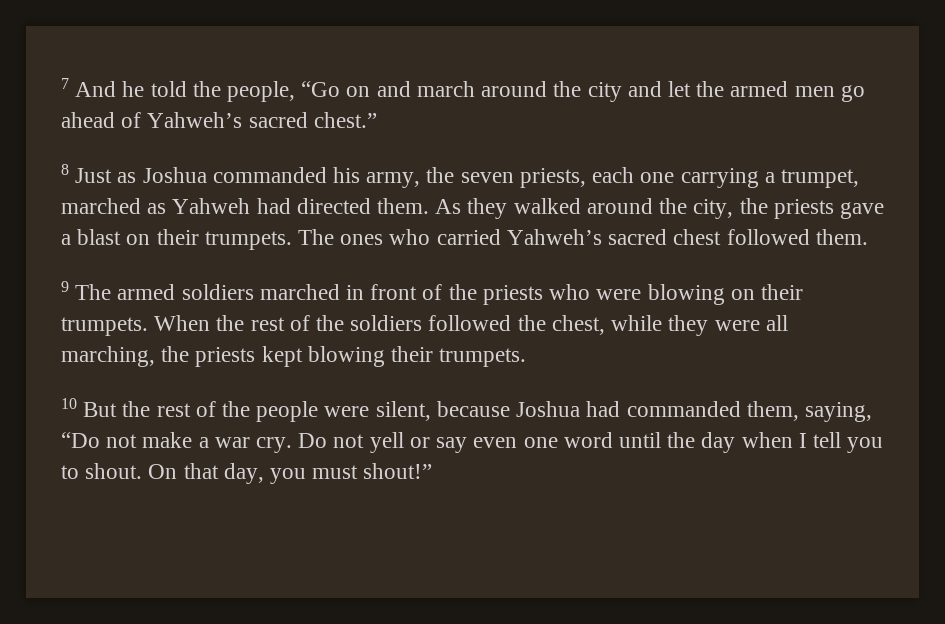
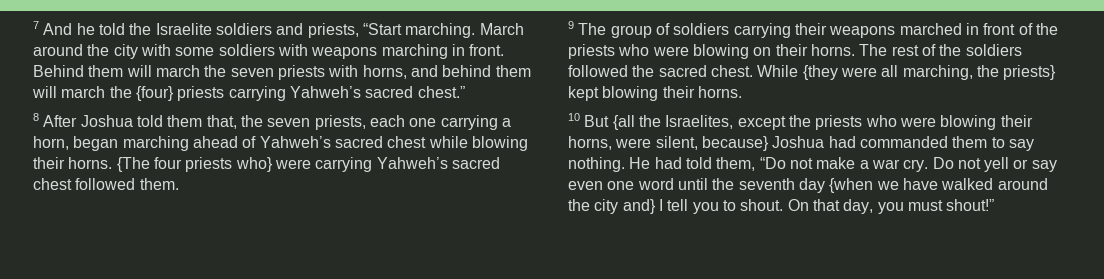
- 7 And he told the people, “Go on and march around the city and let the armed men go ahead of Yahweh’s sacred chest.”
- 8 Just as Joshua commanded his army, the seven priests, each one carrying a trumpet, marched as Yahweh had directed them. As they walked around the city, the priests gave a blast on their trumpets. The ones who carried Yahweh’s sacred chest followed them.
+ 7 And he told the Israelite soldiers and priests, “Start marching. March around the city with some soldiers with weapons marching in front. Behind them will march the seven priests with horns, and behind them will march the {four} priests carrying Yahweh’s sacred chest.”
+ 8 After Joshua told them that, the seven priests, each one carrying a horn, began marching ahead of Yahweh’s sacred chest while blowing their horns. {The four priests who} were carrying Yahweh’s sacred chest followed them.
- 9 The armed soldiers marched in front of the priests who were blowing on their trumpets. When the rest of the soldiers followed the chest, while they were all marching, the priests kept blowing their trumpets.
+ 9 The group of soldiers carrying their weapons marched in front of the priests who were blowing on their horns. The rest of the soldiers followed the sacred chest. While {they were all marching, the priests} kept blowing their horns.
- 10 But the rest of the people were silent, because Joshua had commanded them, saying, “Do not make a war cry.
+ 10 But {all the Israelites, except the priests who were blowing their horns, were silent, because} Joshua had commanded them to say nothing. He had told them, “Do not make a war cry.
- Do not yell or say even one word until the day when I tell you to shout.
+ Do not yell or say even one word until the seventh day {when we have walked around the city and} I tell you to shout.

